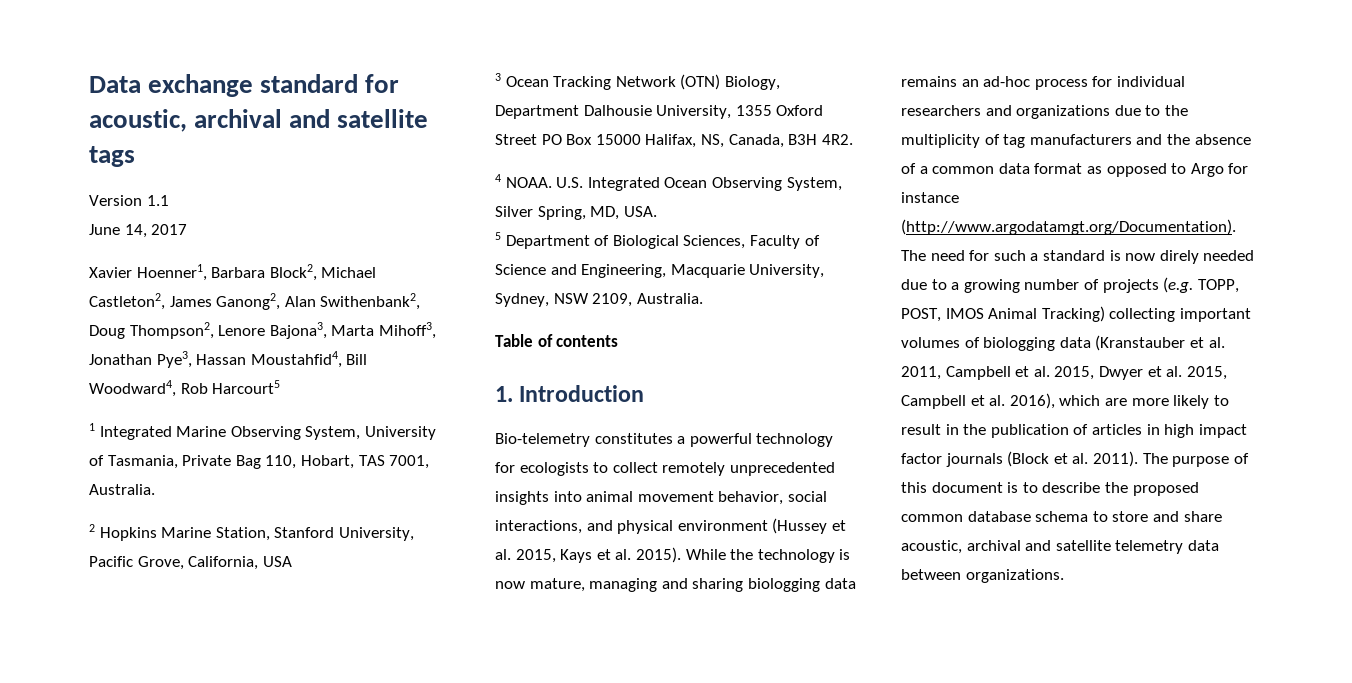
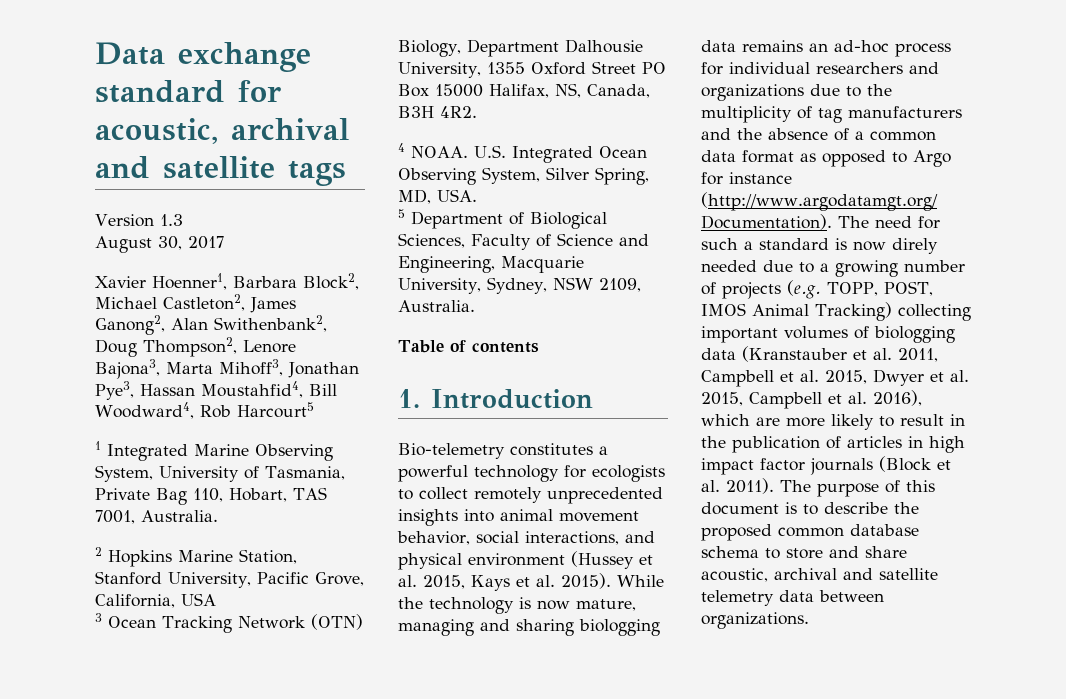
- Version 1.1
- June 14, 2017
+ Version 1.3
+ August 30, 2017

